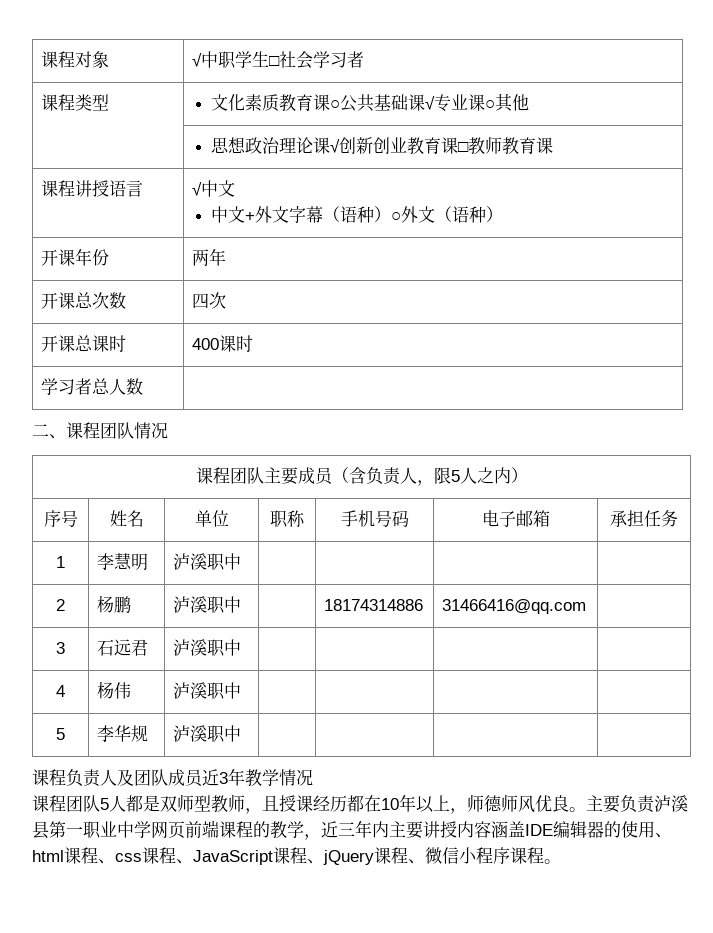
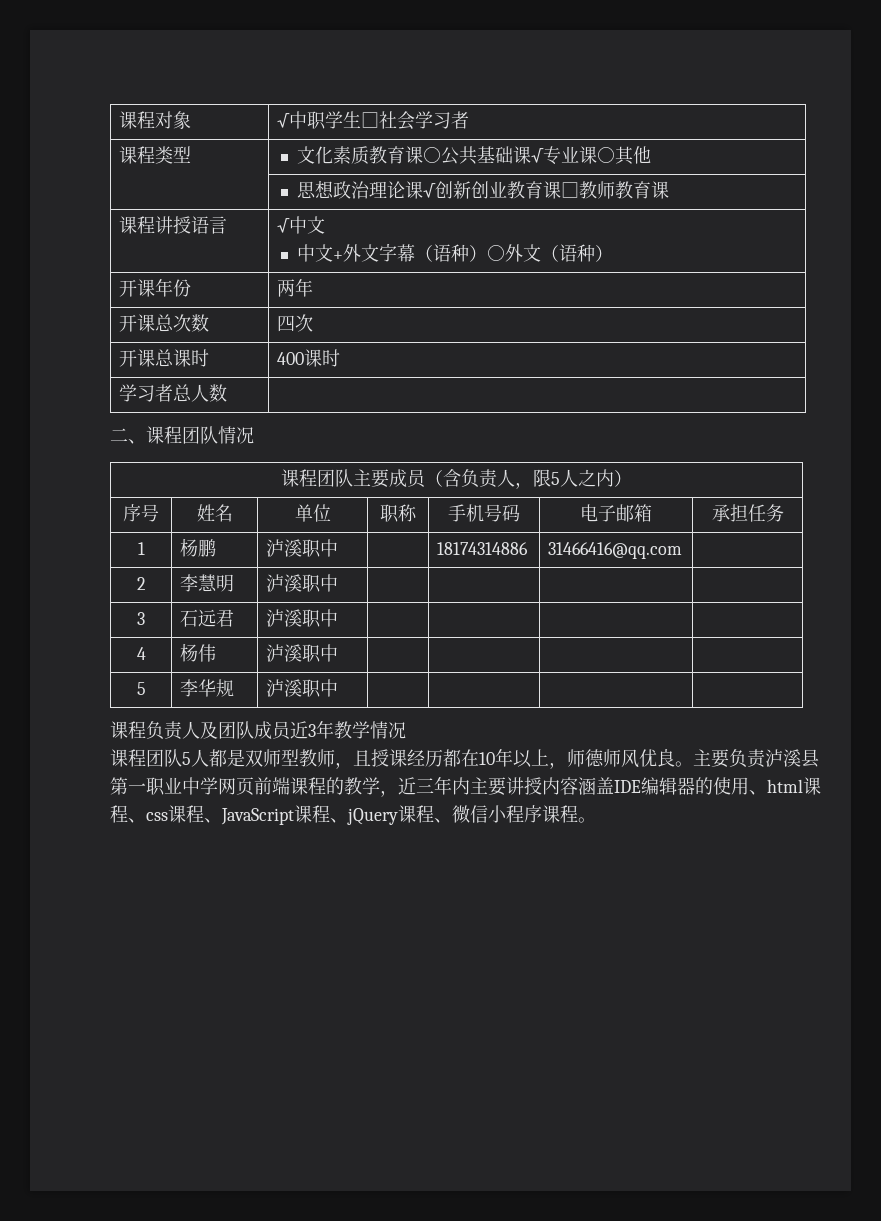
- 1 | 李慧明 | 泸溪职中 | | | |
- 2 | 杨鹏 | 泸溪职中 | | 18174314886 | 31466416@qq.com |
+ 1 | 杨鹏 | 泸溪职中 | | 18174314886 | 31466416@qq.com |
+ 2 | 李慧明 | 泸溪职中 | | | |

